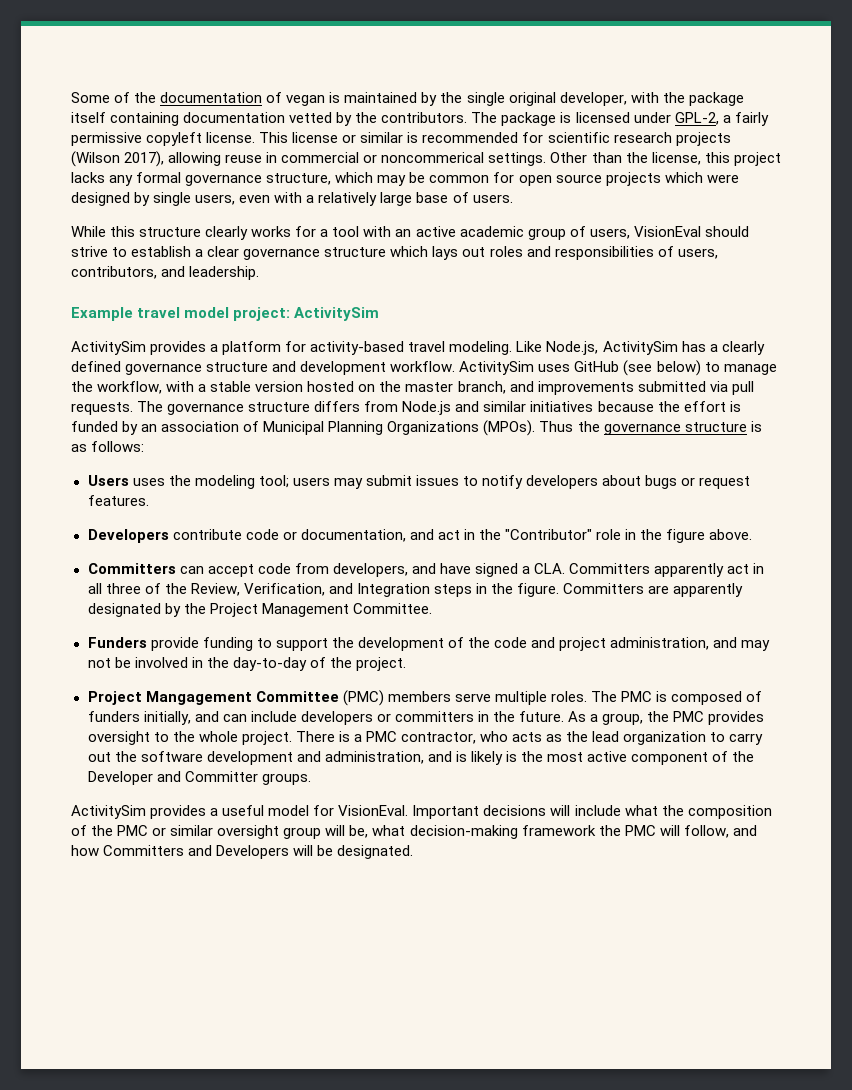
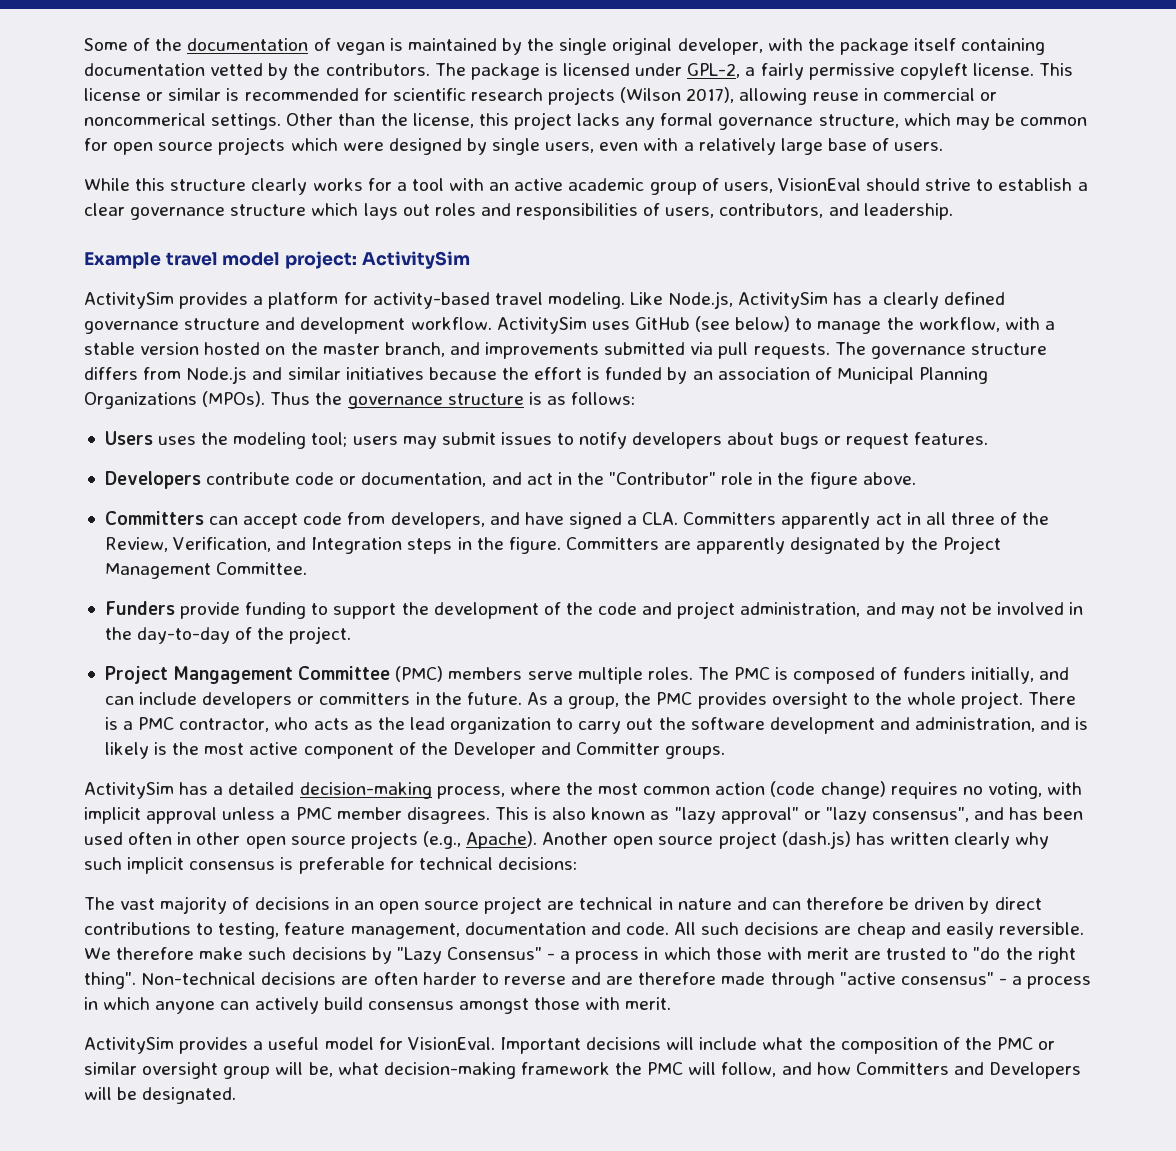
+ ActivitySim has a detailed decision-making process, where the most common action (code change) requires no voting, with implicit approval unless a PMC member disagrees. This is also known as "lazy approval" or "lazy consensus", and has been used often in other open source projects (e.g., Apache). Another open source project (dash.js) has written clearly why such implicit consensus is preferable for technical decisions:
+ The vast majority of decisions in an open source project are technical in nature and can therefore be driven by direct contributions to testing, feature management, documentation and code. All such decisions are cheap and easily reversible. We therefore make such decisions by "Lazy Consensus" - a process in which those with merit are trusted to "do the right thing". Non-technical decisions are often harder to reverse and are therefore made through "active consensus" - a process in which anyone can actively build consensus amongst those with merit.

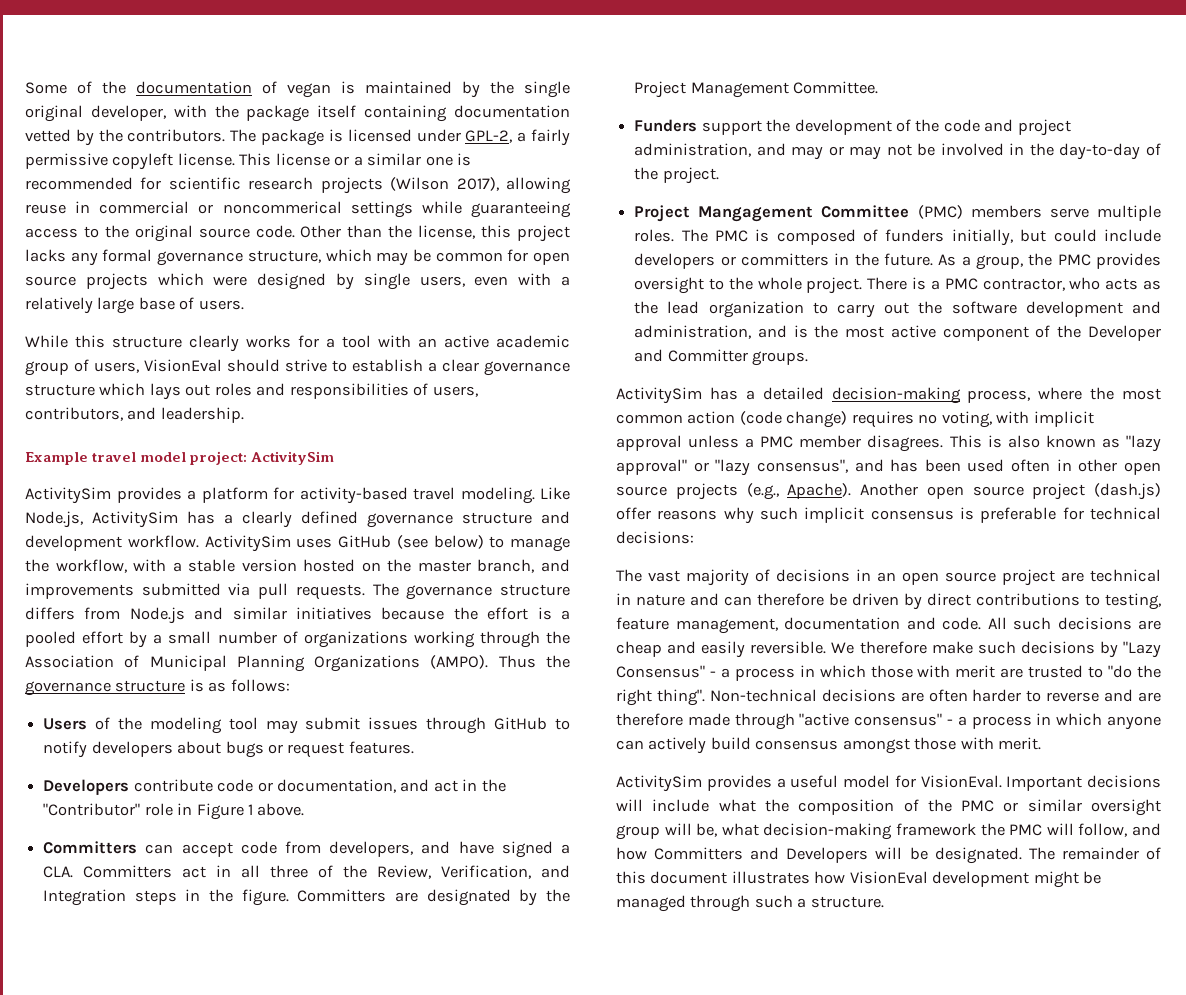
- This license or similar is recommended for scientific research projects (Wilson 2017), allowing reuse in commercial or noncommerical settings.
+ This license or a similar one is recommended for scientific research projects (Wilson 2017), allowing reuse in commercial or noncommerical settings while guaranteeing access to the original source code.
- The governance structure differs from Node.js and similar initiatives because the effort is funded by an association of Municipal Planning Organizations (MPOs).
+ The governance structure differs from Node.js and similar initiatives because the effort is a pooled effort by a small number of organizations working through the Association of Municipal Planning Organizations (AMPO).
- Users uses the modeling tool; users may submit issues to notify developers about bugs or request features.
+ Users of the modeling tool may submit issues through GitHub to notify developers about bugs or request features.
- Developers contribute code or documentation, and act in the "Contributor" role in the figure above.
+ Developers contribute code or documentation, and act in the "Contributor" role in Figure 1 above.
- Committers can accept code from developers, and have signed a CLA. Committers apparently act in all three of the Review, Verification, and Integration steps in the figure.
+ Committers can accept code from developers, and have signed a CLA. Committers act in all three of the Review, Verification, and Integration steps in the figure.
- Committers are apparently designated by the Project Management Committee.
+ Committers are designated by the Project Management Committee.
- Funders provide funding to support the development of the code and project administration, and may not be involved in the day-to-day of the project.
+ Funders support the development of the code and project administration, and may or may not be involved in the day-to-day of the project.
- The PMC is composed of funders initially, and can include developers or committers in the future.
+ The PMC is composed of funders initially, but could include developers or committers in the future.
- There is a PMC contractor, who acts as the lead organization to carry out the software development and administration, and is likely is the most active component of the Developer and Committer groups.
+ There is a PMC contractor, who acts as the lead organization to carry out the software development and administration, and is the most active component of the Developer and Committer groups.
- Another open source project (dash.js) has written clearly why such implicit consensus is preferable for technical decisions:
+ Another open source project (dash.js) offer reasons why such implicit consensus is preferable for technical decisions:
+ The remainder of this document illustrates how VisionEval development might be managed through such a structure.

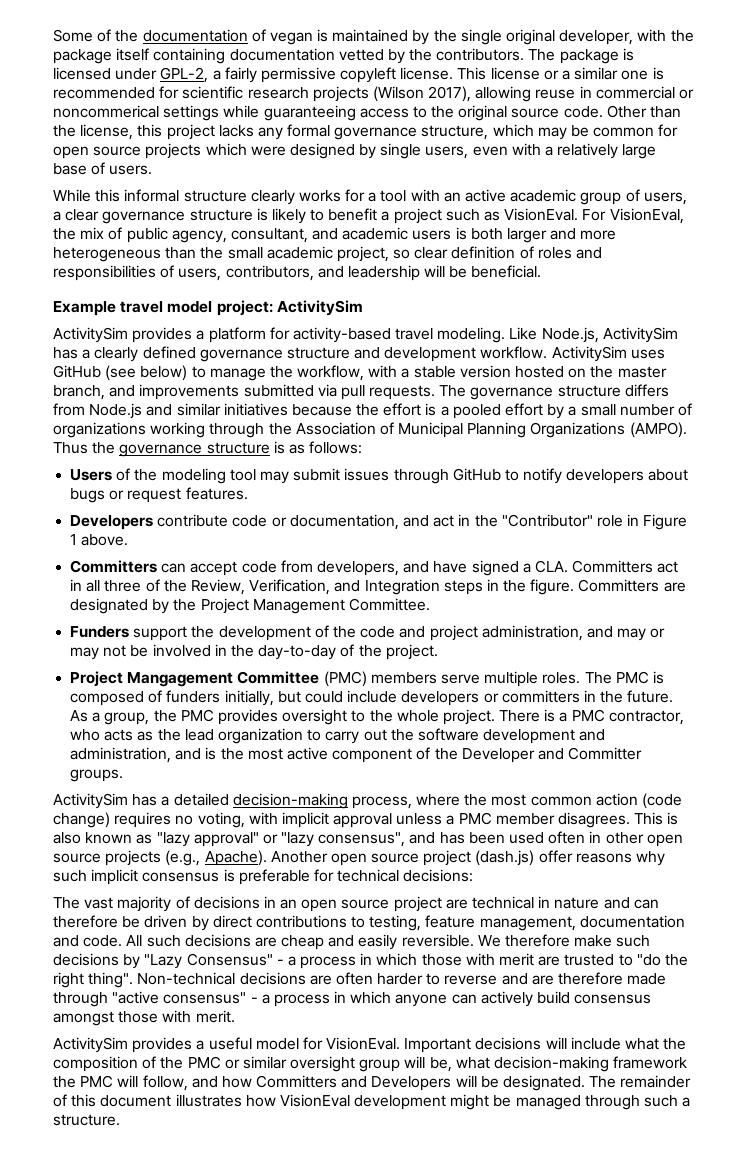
- While this structure clearly works for a tool with an active academic group of users, VisionEval should strive to establish a clear governance structure which lays out roles and responsibilities of users, contributors, and leadership.
+ While this informal structure clearly works for a tool with an active academic group of users, a clear governance structure is likely to benefit a project such as VisionEval. For VisionEval, the mix of public agency, consultant, and academic users is both larger and more heterogeneous than the small academic project, so clear definition of roles and responsibilities of users, contributors, and leadership will be beneficial.

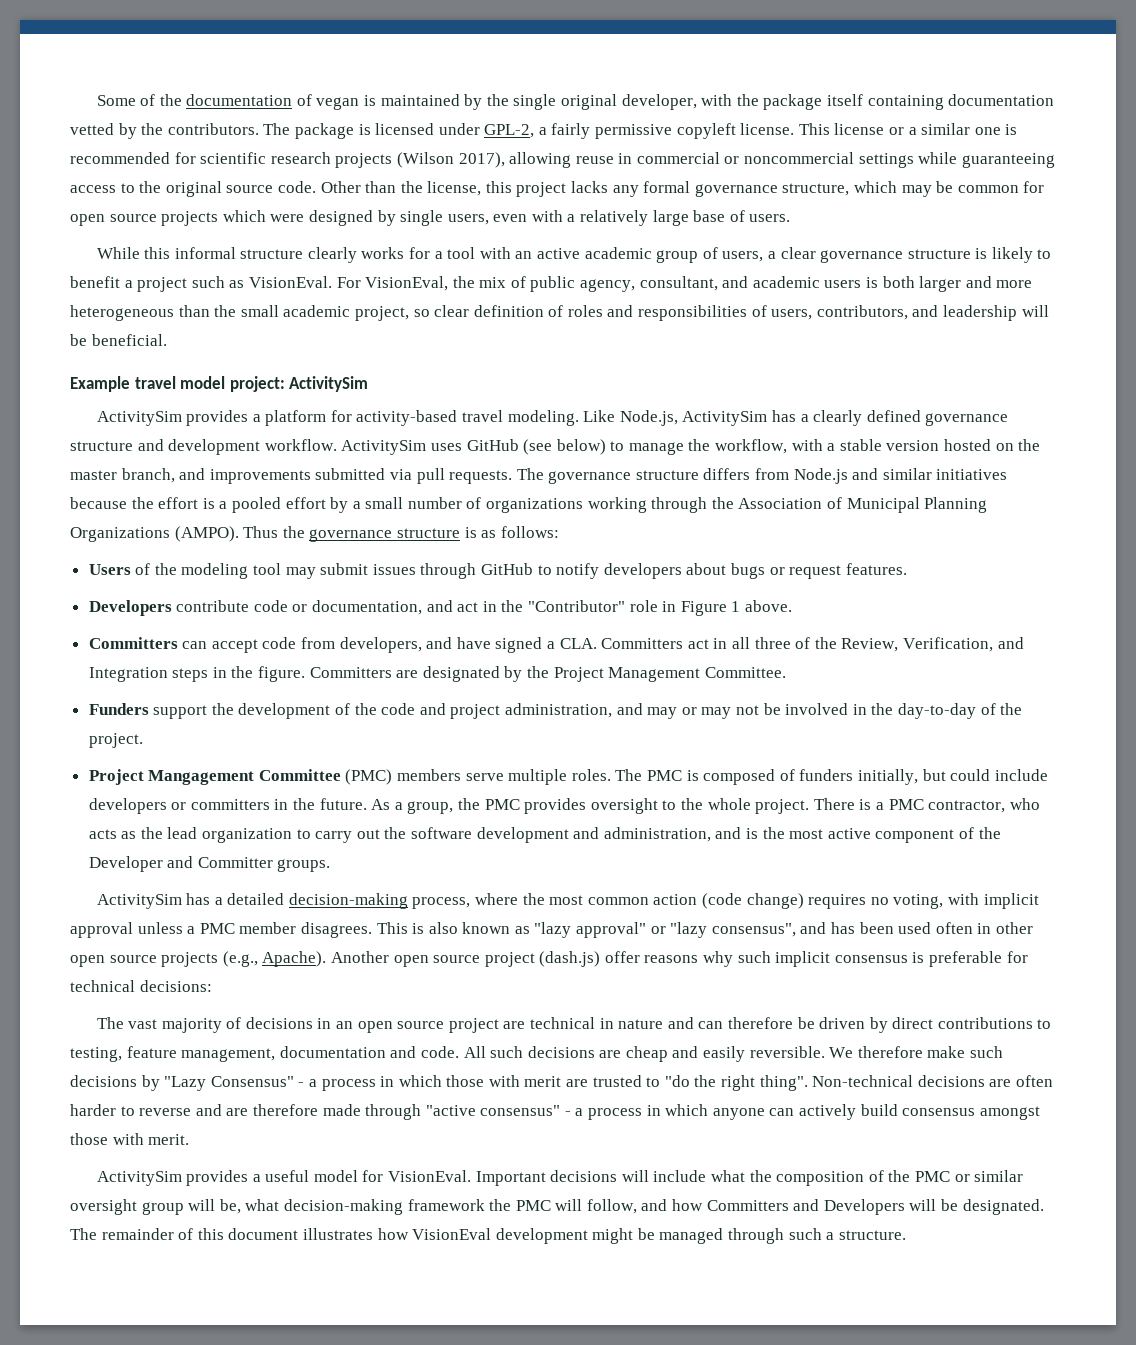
- This license or a similar one is recommended for scientific research projects (Wilson 2017), allowing reuse in commercial or noncommerical settings while guaranteeing access to the original source code.
+ This license or a similar one is recommended for scientific research projects (Wilson 2017), allowing reuse in commercial or noncommercial settings while guaranteeing access to the original source code.

